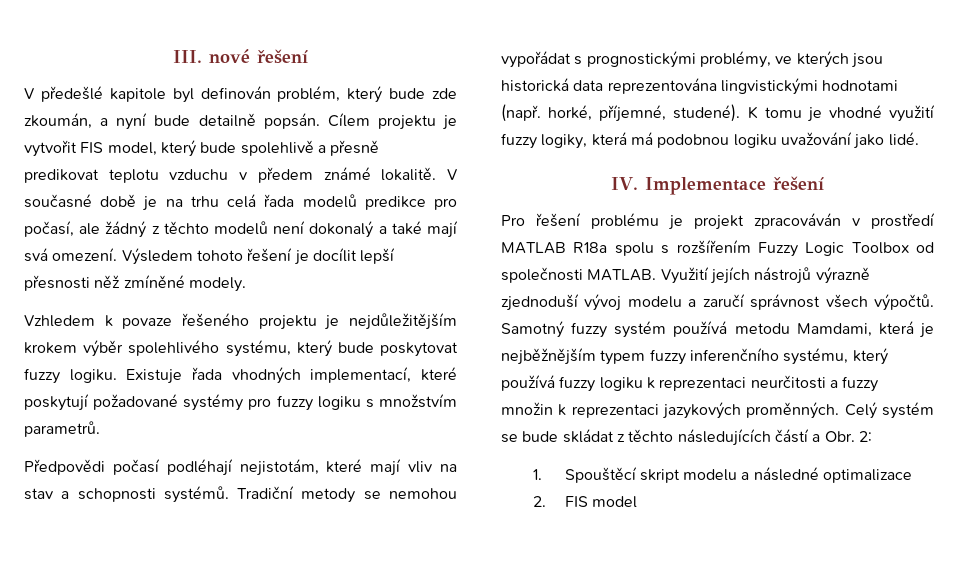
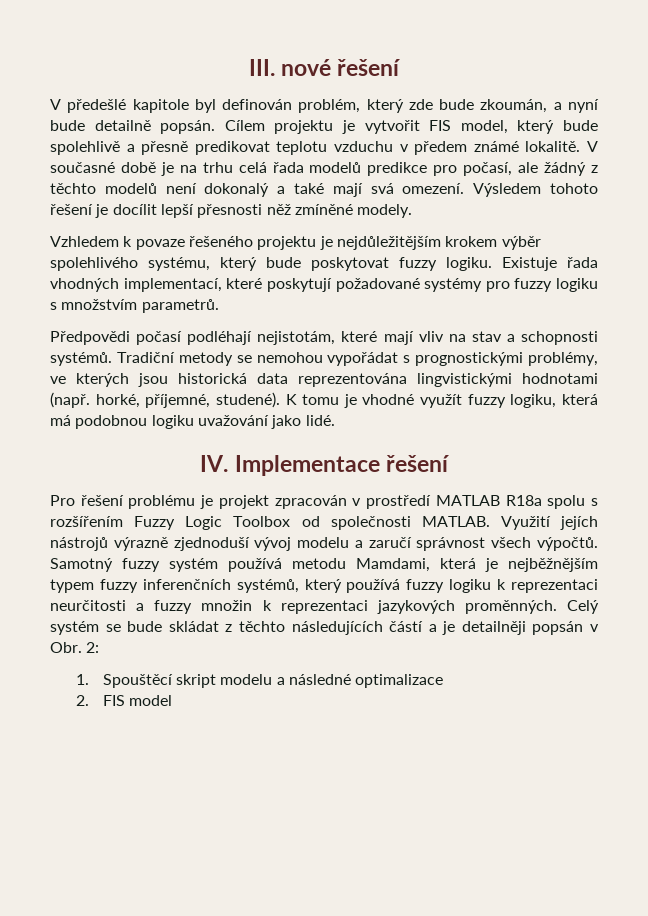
- V předešlé kapitole byl definován problém, který bude zde zkoumán, a nyní bude detailně popsán.
+ V předešlé kapitole byl definován problém, který zde bude zkoumán, a nyní bude detailně popsán.
- K tomu je vhodné využití fuzzy logiky, která má podobnou logiku uvažování jako lidé.
+ K tomu je vhodné využít fuzzy logiku, která má podobnou logiku uvažování jako lidé.
- Pro řešení problému je projekt zpracováván v prostředí MATLAB R18a spolu s rozšířením Fuzzy Logic Toolbox od společnosti MATLAB.
+ Pro řešení problému je projekt zpracován v prostředí MATLAB R18a spolu s rozšířením Fuzzy Logic Toolbox od společnosti MATLAB.
- Samotný fuzzy systém používá metodu Mamdami, která je nejběžnějším typem fuzzy inferenčního systému, který používá fuzzy logiku k reprezentaci neurčitosti a fuzzy množin k reprezentaci jazykových proměnných.
+ Samotný fuzzy systém používá metodu Mamdami, která je nejběžnějším typem fuzzy inferenčních systémů, který používá fuzzy logiku k reprezentaci neurčitosti a fuzzy množin k reprezentaci jazykových proměnných.
- Celý systém se bude skládat z těchto následujících částí a Obr. 2:
+ Celý systém se bude skládat z těchto následujících částí a je detailněji popsán v Obr. 2:

